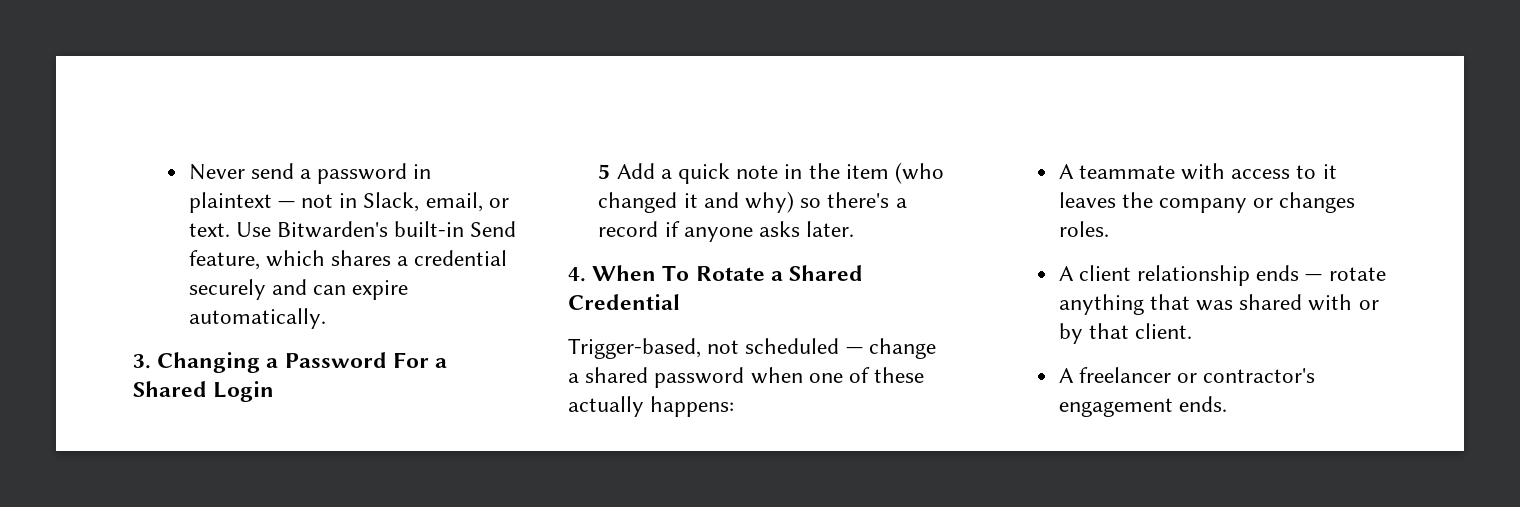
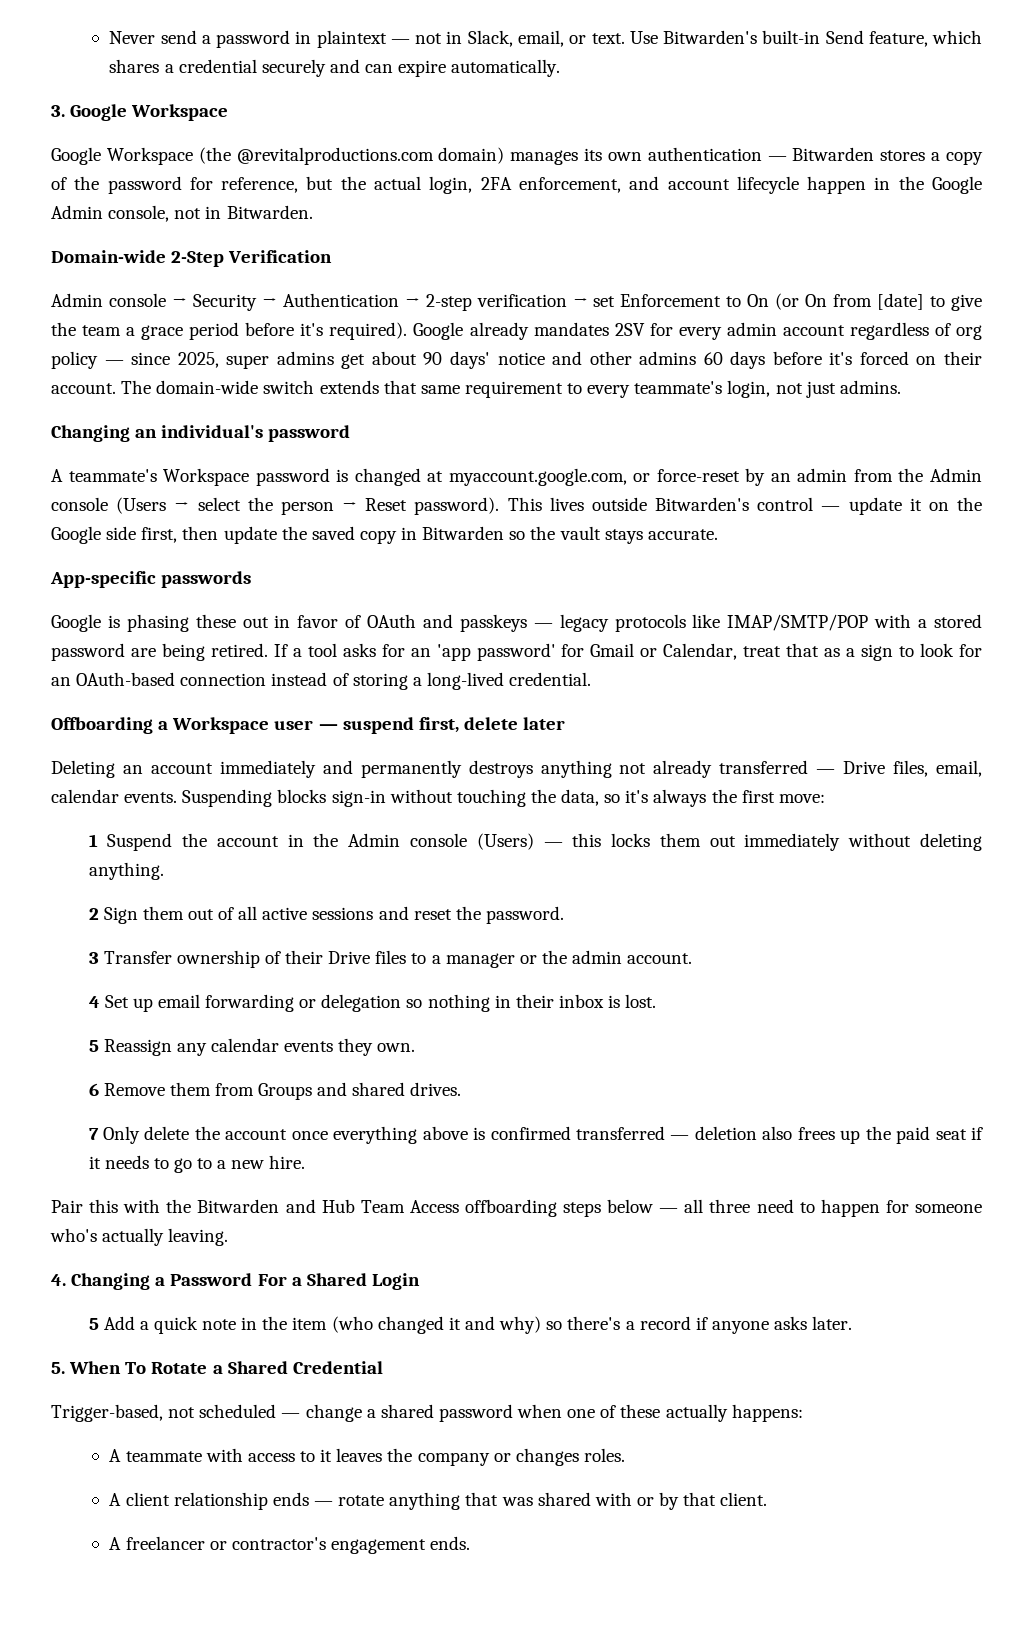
- 3. Changing a Password For a Shared Login
+ 3. Google Workspace
+ Google Workspace (the @revitalproductions.com domain) manages its own authentication — Bitwarden stores a copy of the password for reference, but the actual login, 2FA enforcement, and account lifecycle happen in the Google Admin console, not in Bitwarden.
+ Domain-wide 2-Step Verification
+ Admin console → Security → Authentication → 2-step verification → set Enforcement to On (or On from [date] to give the team a grace period before it's required). Google already mandates 2SV for every admin account regardless of org policy — since 2025, super admins get about 90 days' notice and other admins 60 days before it's forced on their account. The domain-wide switch extends that same requirement to every teammate's login, not just admins.
+ Changing an individual's password
+ A teammate's Workspace password is changed at myaccount.google.com, or force-reset by an admin from the Admin console (Users → select the person → Reset password). This lives outside Bitwarden's control — update it on the Google side first, then update the saved copy in Bitwarden so the vault stays accurate.
+ App-specific passwords
+ Google is phasing these out in favor of OAuth and passkeys — legacy protocols like IMAP/SMTP/POP with a stored password are being retired. If a tool asks for an 'app password' for Gmail or Calendar, treat that as a sign to look for an OAuth-based connection instead of storing a long-lived credential.
+ Offboarding a Workspace user — suspend first, delete later
+ Deleting an account immediately and permanently destroys anything not already transferred — Drive files, email, calendar events. Suspending blocks sign-in without touching the data, so it's always the first move:
+ 1 Suspend the account in the Admin console (Users) — this locks them out immediately without deleting anything.
+ 2 Sign them out of all active sessions and reset the password.
+ 3 Transfer ownership of their Drive files to a manager or the admin account.
+ 4 Set up email forwarding or delegation so nothing in their inbox is lost.
+ 5 Reassign any calendar events they own.
+ 6 Remove them from Groups and shared drives.
+ 7 Only delete the account once everything above is confirmed transferred — deletion also frees up the paid seat if it needs to go to a new hire.
+ Pair this with the Bitwarden and Hub Team Access offboarding steps below — all three need to happen for someone who's actually leaving.
+ 4. Changing a Password For a Shared Login
- 4. When To Rotate a Shared Credential
+ 5. When To Rotate a Shared Credential

